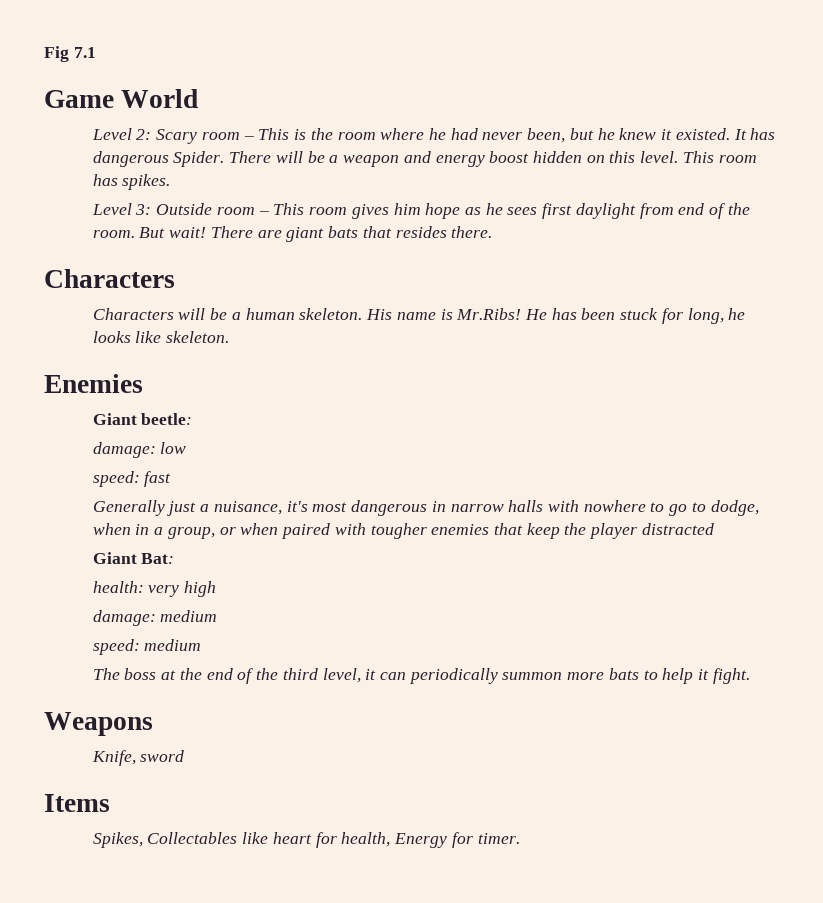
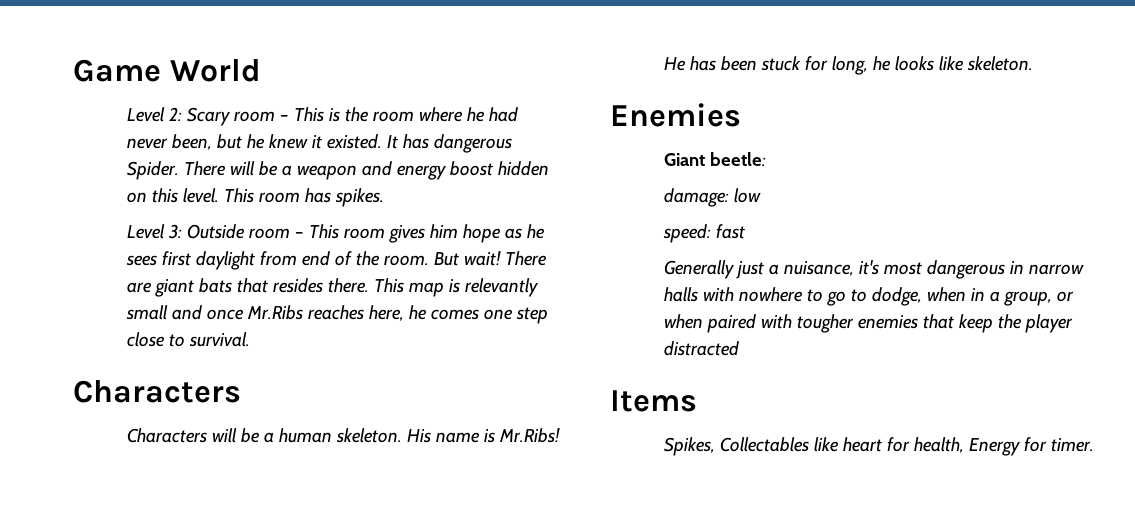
- Fig 7.1
+ This map is relevantly small and once Mr.Ribs reaches here, he comes one step close to survival.
- Giant Bat:
- health: very high
- damage: medium
- speed: medium
- The boss at the end of the third level, it can periodically summon more bats to help it fight.
- Weapons
- Knife, sword

